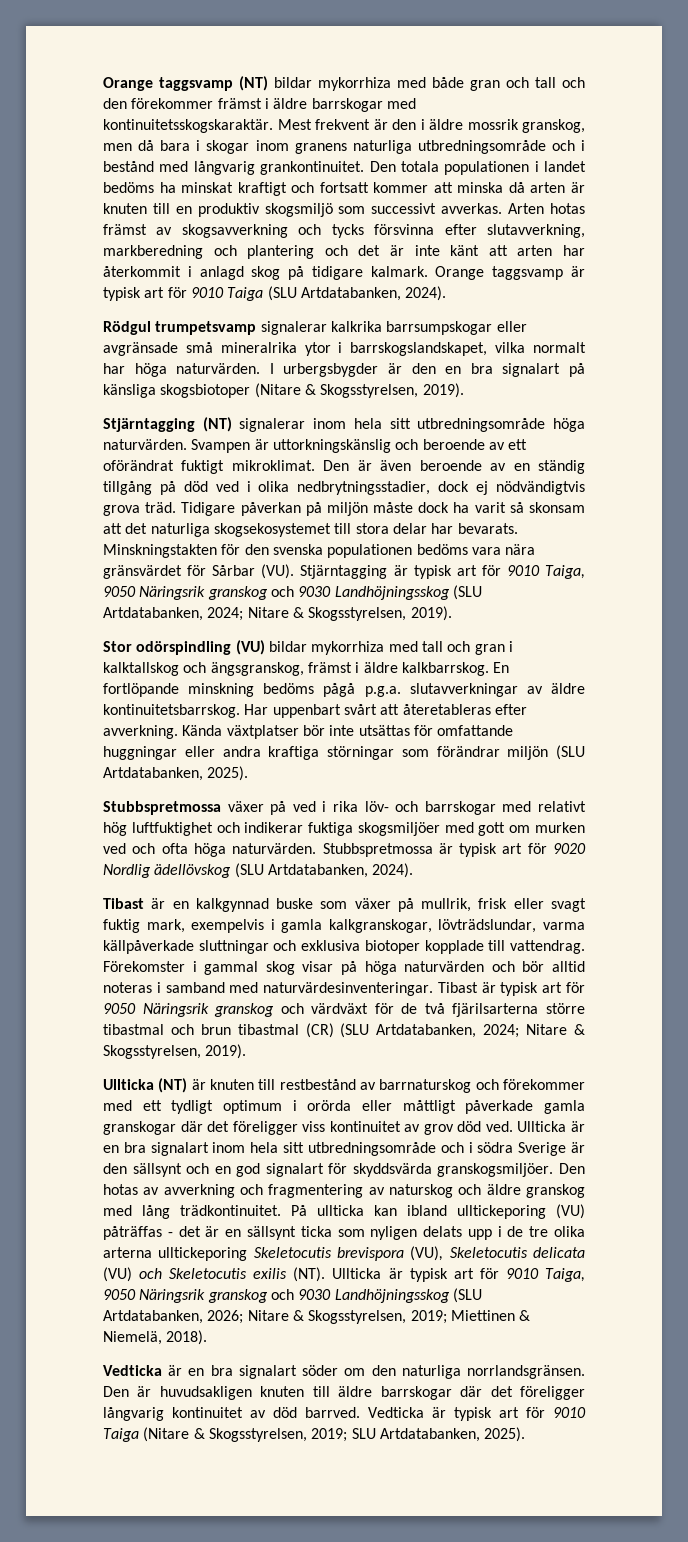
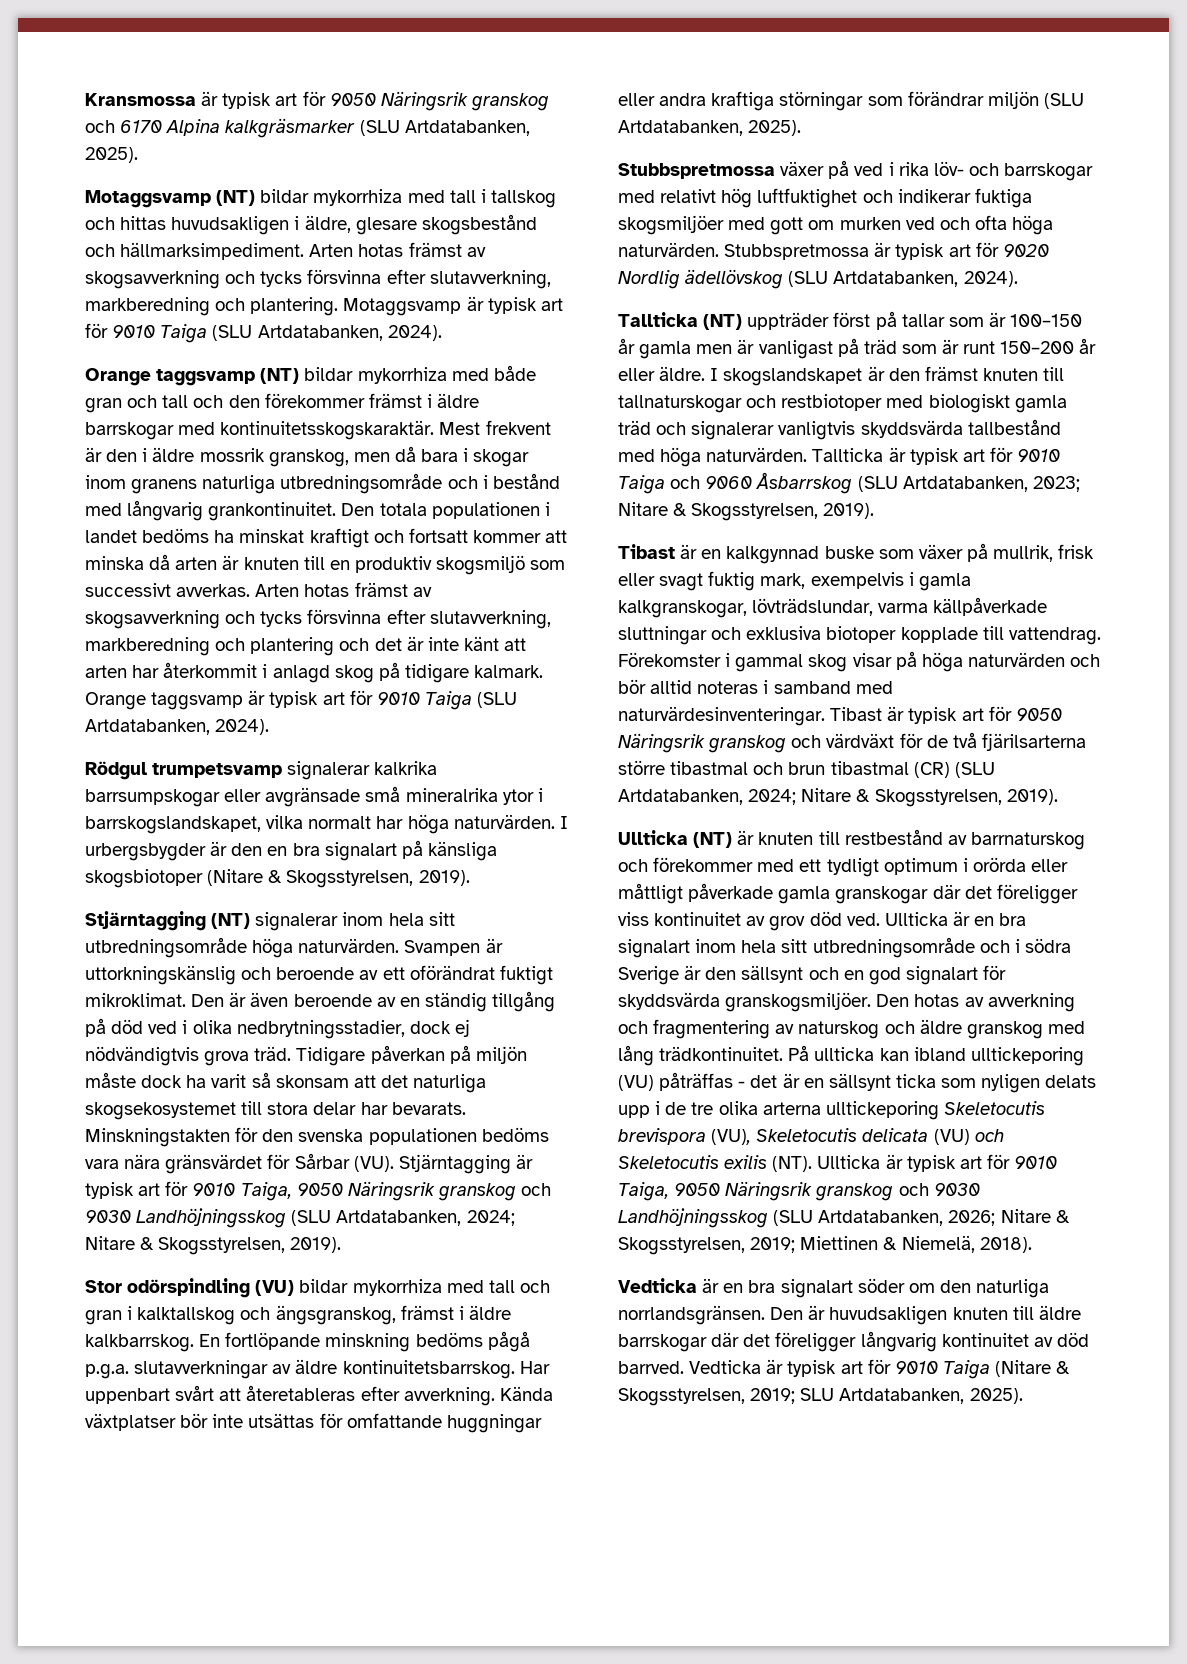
+ Kransmossa är typisk art för 9050 Näringsrik granskog och 6170 Alpina kalkgräsmarker (SLU Artdatabanken, 2025).
+ Motaggsvamp (NT) bildar mykorrhiza med tall i tallskog och hittas huvudsakligen i äldre, glesare skogsbestånd och hällmarksimpediment. Arten hotas främst av skogsavverkning och tycks försvinna efter slutavverkning, markberedning och plantering. Motaggsvamp är typisk art för 9010 Taiga (SLU Artdatabanken, 2024).
+ Tallticka (NT) uppträder först på tallar som är 100–150 år gamla men är vanligast på träd som är runt 150–200 år eller äldre. I skogslandskapet är den främst knuten till tallnaturskogar och restbiotoper med biologiskt gamla träd och signalerar vanligtvis skyddsvärda tallbestånd med höga naturvärden. Tallticka är typisk art för 9010 Taiga och 9060 Åsbarrskog (SLU Artdatabanken, 2023; Nitare & Skogsstyrelsen, 2019).

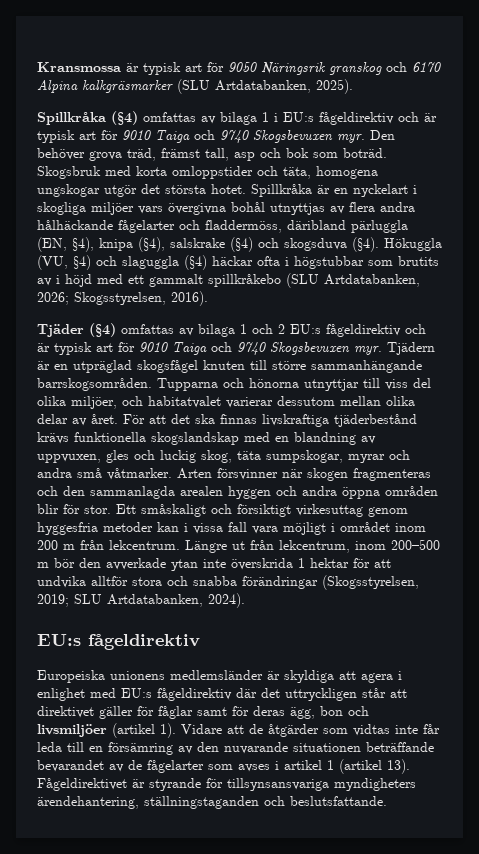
- Motaggsvamp (NT) bildar mykorrhiza med tall i tallskog och hittas huvudsakligen i äldre, glesare skogsbestånd och hällmarksimpediment. Arten hotas främst av skogsavverkning och tycks försvinna efter slutavverkning, markberedning och plantering. Motaggsvamp är typisk art för 9010 Taiga (SLU Artdatabanken, 2024).
- Orange taggsvamp (NT) bildar mykorrhiza med både gran och tall och den förekommer främst i äldre barrskogar med kontinuitetsskogskaraktär. Mest frekvent är den i äldre mossrik granskog, men då bara i skogar inom granens naturliga utbredningsområde och i bestånd med långvarig grankontinuitet. Den totala populationen i landet bedöms ha minskat kraftigt och fortsatt kommer att minska då arten är knuten till en produktiv skogsmiljö som successivt avverkas. Arten hotas främst av skogsavverkning och tycks försvinna efter slutavverkning, markberedning och plantering och det är inte känt att arten har återkommit i anlagd skog på tidigare kalmark. Orange taggsvamp är typisk art för 9010 Taiga (SLU Artdatabanken, 2024).
- Rödgul trumpetsvamp signalerar kalkrika barrsumpskogar eller avgränsade små mineralrika ytor i barrskogslandskapet, vilka normalt har höga naturvärden. I urbergsbygder är den en bra signalart på känsliga skogsbiotoper (Nitare & Skogsstyrelsen, 2019).
- Stjärntagging (NT) signalerar inom hela sitt utbredningsområde höga naturvärden. Svampen är uttorkningskänslig och beroende av ett oförändrat fuktigt mikroklimat. Den är även beroende av en ständig tillgång på död ved i olika nedbrytningsstadier, dock ej nödvändigtvis grova träd. Tidigare påverkan på miljön måste dock ha varit så skonsam att det naturliga skogsekosystemet till stora delar har bevarats. Minskningstakten för den svenska populationen bedöms vara nära gränsvärdet för Sårbar (VU). Stjärntagging är typisk art för 9010 Taiga, 9050 Näringsrik granskog och 9030 Landhöjningsskog (SLU Artdatabanken, 2024; Nitare & Skogsstyrelsen, 2019).
- Stor odörspindling (VU) bildar mykorrhiza med tall och gran i kalktallskog och ängsgranskog, främst i äldre kalkbarrskog. En fortlöpande minskning bedöms pågå p.g.a. slutavverkningar av äldre kontinuitetsbarrskog. Har uppenbart svårt att återetableras efter avverkning. Kända växtplatser bör inte utsättas för omfattande huggningar eller andra kraftiga störningar som förändrar miljön (SLU Artdatabanken, 2025).
- Stubbspretmossa växer på ved i rika löv- och barrskogar med relativt hög luftfuktighet och indikerar fuktiga skogsmiljöer med gott om murken ved och ofta höga naturvärden. Stubbspretmossa är typisk art för 9020 Nordlig ädellövskog (SLU Artdatabanken, 2024).
- Tallticka (NT) uppträder först på tallar som är 100–150 år gamla men är vanligast på träd som är runt 150–200 år eller äldre. I skogslandskapet är den främst knuten till tallnaturskogar och restbiotoper med biologiskt gamla träd och signalerar vanligtvis skyddsvärda tallbestånd med höga naturvärden. Tallticka är typisk art för 9010 Taiga och 9060 Åsbarrskog (SLU Artdatabanken, 2023; Nitare & Skogsstyrelsen, 2019).
- Tibast är en kalkgynnad buske som växer på mullrik, frisk eller svagt fuktig mark, exempelvis i gamla kalkgranskogar, lövträdslundar, varma källpåverkade sluttningar och exklusiva biotoper kopplade till vattendrag. Förekomster i gammal skog visar på höga naturvärden och bör alltid noteras i samband med naturvärdesinventeringar. Tibast är typisk art för 9050 Näringsrik granskog och värdväxt för de två fjärilsarterna större tibastmal och brun tibastmal (CR) (SLU Artdatabanken, 2024; Nitare & Skogsstyrelsen, 2019).
- Ullticka (NT) är knuten till restbestånd av barrnaturskog och förekommer med ett tydligt optimum i orörda eller måttligt påverkade gamla granskogar där det föreligger viss kontinuitet av grov död ved. Ullticka är en bra signalart inom hela sitt utbredningsområde och i södra Sverige är den sällsynt och en god signalart för skyddsvärda granskogsmiljöer. Den hotas av avverkning och fragmentering av naturskog och äldre granskog med lång trädkontinuitet. På ullticka kan ibland ulltickeporing (VU) påträffas - det är en sällsynt ticka som nyligen delats upp i de tre olika arterna ulltickeporing Skeletocutis brevispora (VU), Skeletocutis delicata (VU) och Skeletocutis exilis (NT). Ullticka är typisk art för 9010 Taiga, 9050 Näringsrik granskog och 9030 Landhöjningsskog (SLU Artdatabanken, 2026; Nitare & Skogsstyrelsen, 2019; Miettinen & Niemelä, 2018).
- Vedticka är en bra signalart söder om den naturliga norrlandsgränsen. Den är huvudsakligen knuten till äldre barrskogar där det föreligger långvarig kontinuitet av död barrved. Vedticka är typisk art för 9010 Taiga (Nitare & Skogsstyrelsen, 2019; SLU Artdatabanken, 2025).
+ Spillkråka (§4) omfattas av bilaga 1 i EU:s fågeldirektiv och är typisk art för 9010 Taiga och 9740 Skogsbevuxen myr. Den behöver grova träd, främst tall, asp och bok som boträd. Skogsbruk med korta omloppstider och täta, homogena ungskogar utgör det största hotet. Spillkråka är en nyckelart i skogliga miljöer vars övergivna bohål utnyttjas av flera andra hålhäckande fågelarter och fladdermöss, däribland pärluggla (EN, §4), knipa (§4), salskrake (§4) och skogsduva (§4). Hökuggla (VU, §4) och slaguggla (§4) häckar ofta i högstubbar som brutits av i höjd med ett gammalt spillkråkebo (SLU Artdatabanken, 2026; Skogsstyrelsen, 2016).
+ Tjäder (§4) omfattas av bilaga 1 och 2 EU:s fågeldirektiv och är typisk art för 9010 Taiga och 9740 Skogsbevuxen myr. Tjädern är en utpräglad skogsfågel knuten till större sammanhängande barrskogsområden. Tupparna och hönorna utnyttjar till viss del olika miljöer, och habitatvalet varierar dessutom mellan olika delar av året. För att det ska finnas livskraftiga tjäderbestånd krävs funktionella skogslandskap med en blandning av uppvuxen, gles och luckig skog, täta sumpskogar, myrar och andra små våtmarker. Arten försvinner när skogen fragmenteras och den sammanlagda arealen hyggen och andra öppna områden blir för stor. Ett småskaligt och försiktigt virkesuttag genom hyggesfria metoder kan i vissa fall vara möjligt i området inom 200 m från lekcentrum. Längre ut från lekcentrum, inom 200–500 m bör den avverkade ytan inte överskrida 1 hektar för att undvika alltför stora och snabba förändringar (Skogsstyrelsen, 2019; SLU Artdatabanken, 2024).
+ EU:s fågeldirektiv
+ Europeiska unionens medlemsländer är skyldiga att agera i enlighet med EU:s fågeldirektiv där det uttryckligen står att direktivet gäller för fåglar samt för deras ägg, bon och livsmiljöer (artikel 1). Vidare att de åtgärder som vidtas inte får leda till en försämring av den nuvarande situationen beträffande bevarandet av de fågelarter som avses i artikel 1 (artikel 13). Fågeldirektivet är styrande för tillsynsansvariga myndigheters ärendehantering, ställningstaganden och beslutsfattande.

